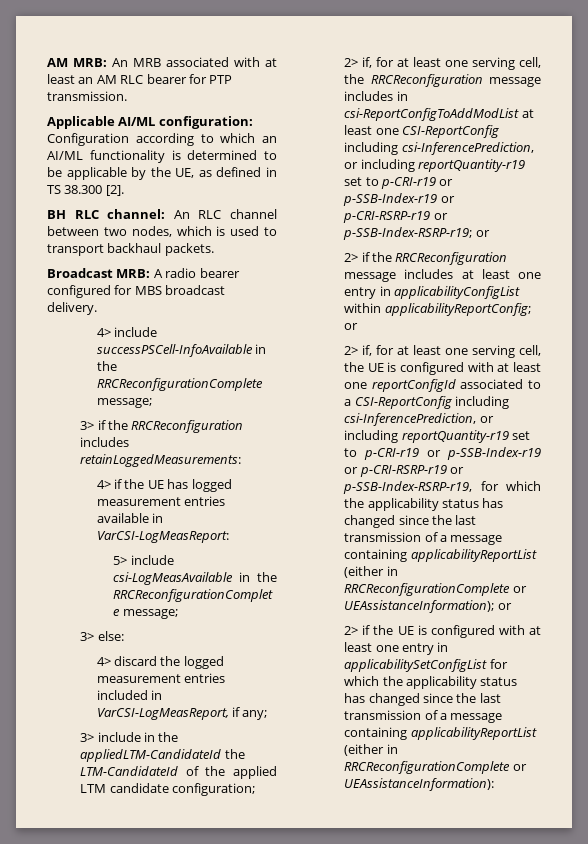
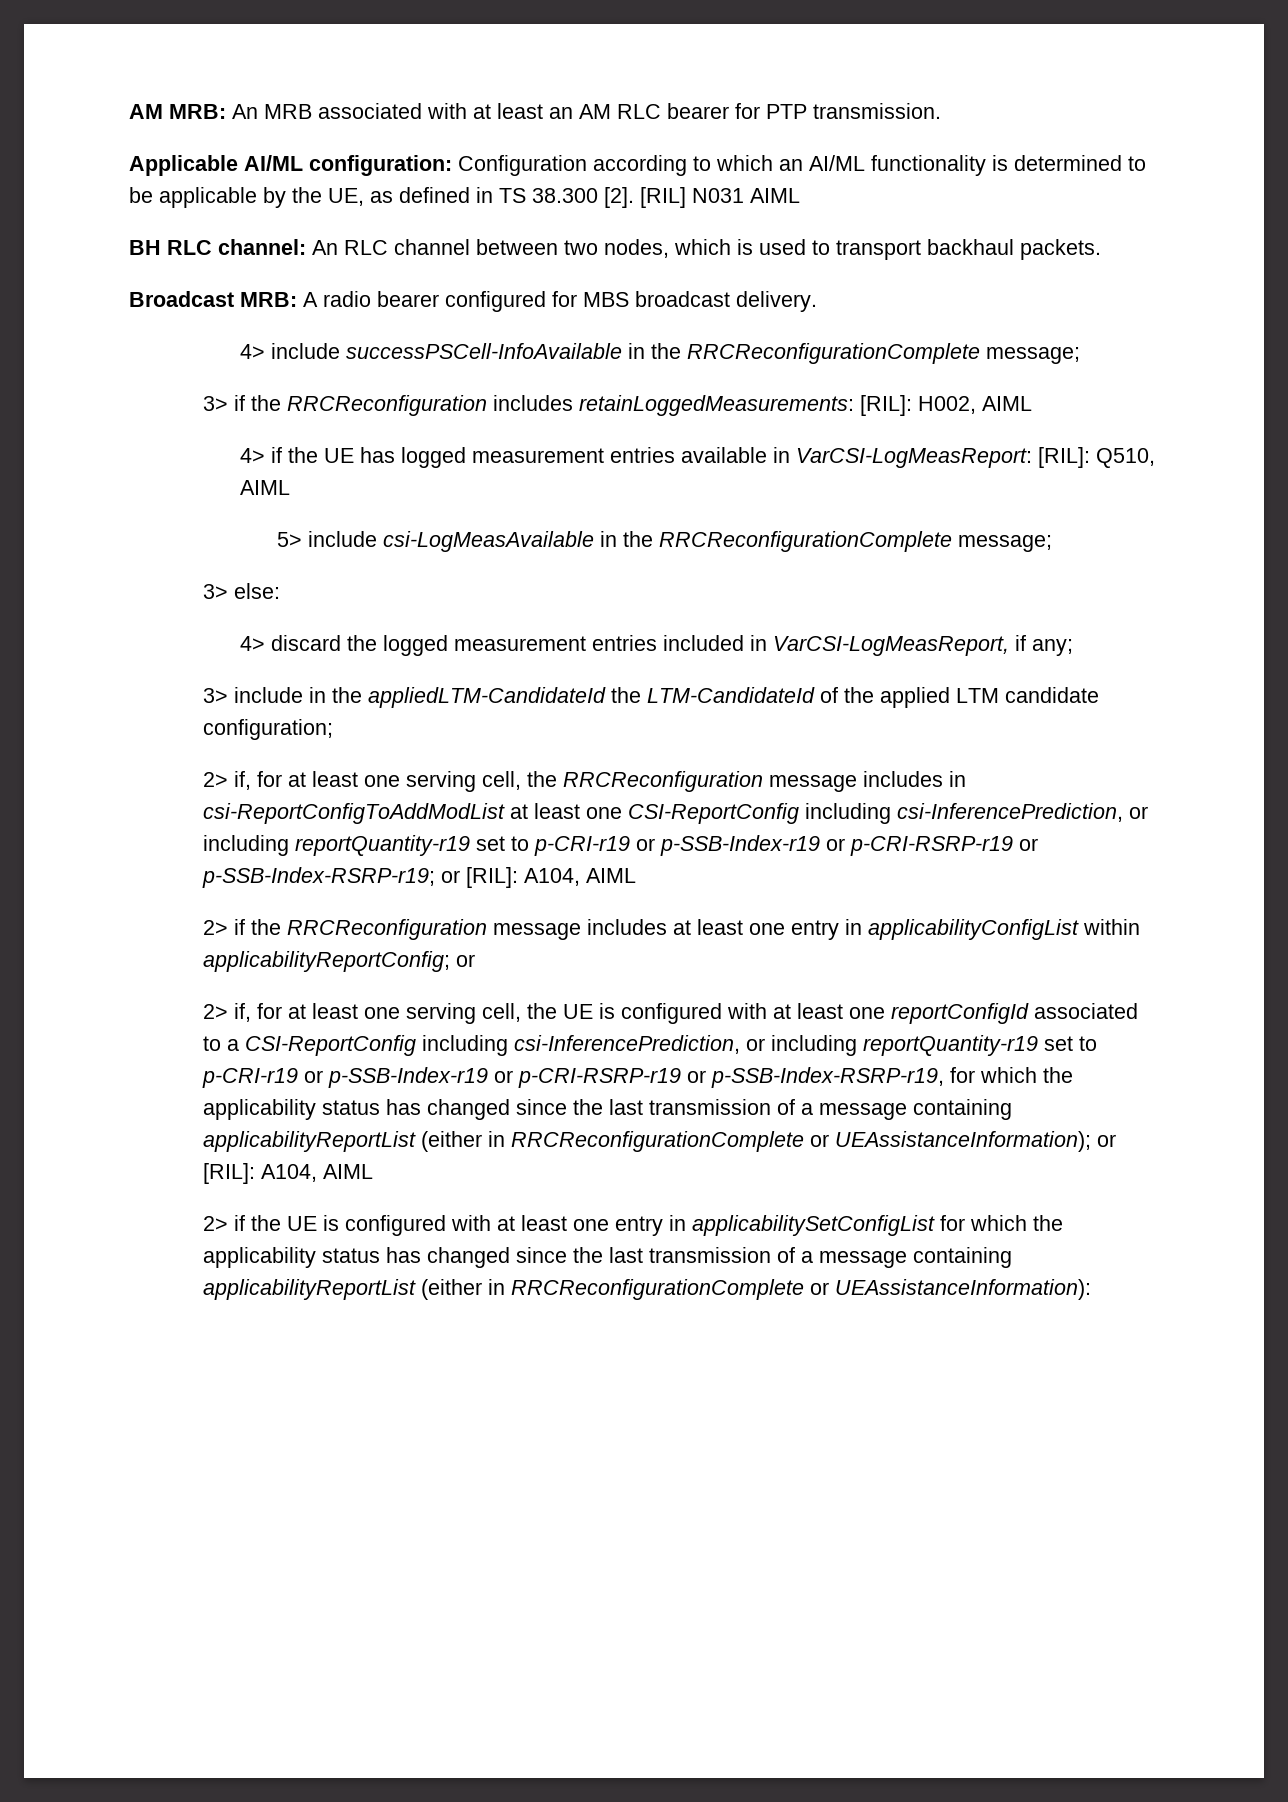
+ [RIL] N031 AIML
- 3> if the RRCReconfiguration includes retainLoggedMeasurements:
+ 3> if the RRCReconfiguration includes retainLoggedMeasurements: [RIL]: H002, AIML
- 4> if the UE has logged measurement entries available in VarCSI-LogMeasReport:
+ 4> if the UE has logged measurement entries available in VarCSI-LogMeasReport: [RIL]: Q510, AIML
- 2> if, for at least one serving cell, the RRCReconfiguration message includes in csi-ReportConfigToAddModList at least one CSI-ReportConfig including csi-InferencePrediction, or including reportQuantity-r19 set to p-CRI-r19 or p-SSB-Index-r19 or p-CRI-RSRP-r19 or p-SSB-Index-RSRP-r19; or
+ 2> if, for at least one serving cell, the RRCReconfiguration message includes in csi-ReportConfigToAddModList at least one CSI-ReportConfig including csi-InferencePrediction, or including reportQuantity-r19 set to p-CRI-r19 or p-SSB-Index-r19 or p-CRI-RSRP-r19 or p-SSB-Index-RSRP-r19; or [RIL]: A104, AIML
- 2> if, for at least one serving cell, the UE is configured with at least one reportConfigId associated to a CSI-ReportConfig including csi-InferencePrediction, or including reportQuantity-r19 set to p-CRI-r19 or p-SSB-Index-r19 or p-CRI-RSRP-r19 or p-SSB-Index-RSRP-r19, for which the applicability status has changed since the last transmission of a message containing applicabilityReportList (either in RRCReconfigurationComplete or UEAssistanceInformation); or
+ 2> if, for at least one serving cell, the UE is configured with at least one reportConfigId associated to a CSI-ReportConfig including csi-InferencePrediction, or including reportQuantity-r19 set to p-CRI-r19 or p-SSB-Index-r19 or p-CRI-RSRP-r19 or p-SSB-Index-RSRP-r19, for which the applicability status has changed since the last transmission of a message containing applicabilityReportList (either in RRCReconfigurationComplete or UEAssistanceInformation); or [RIL]: A104, AIML

